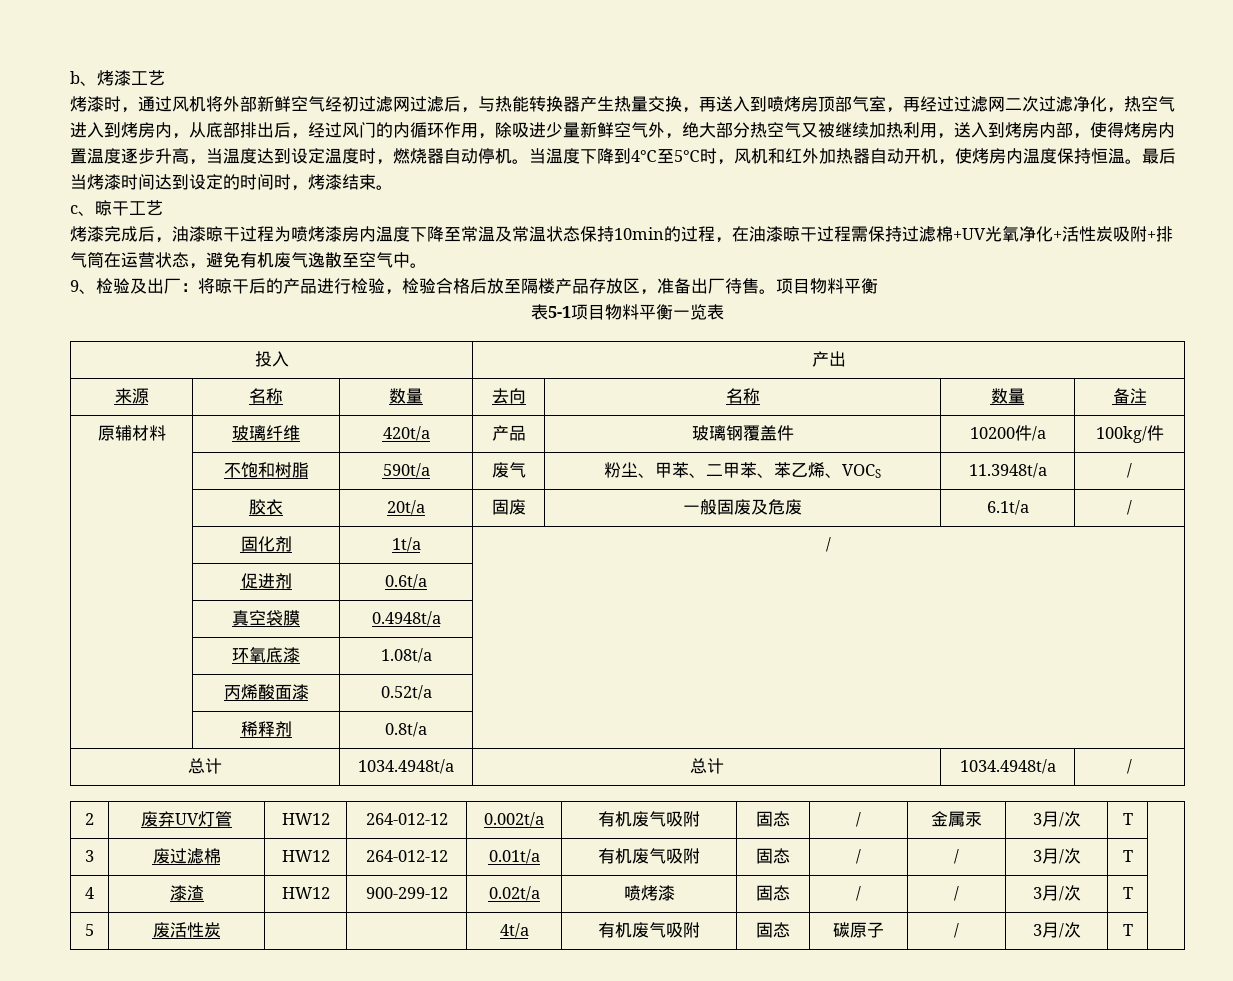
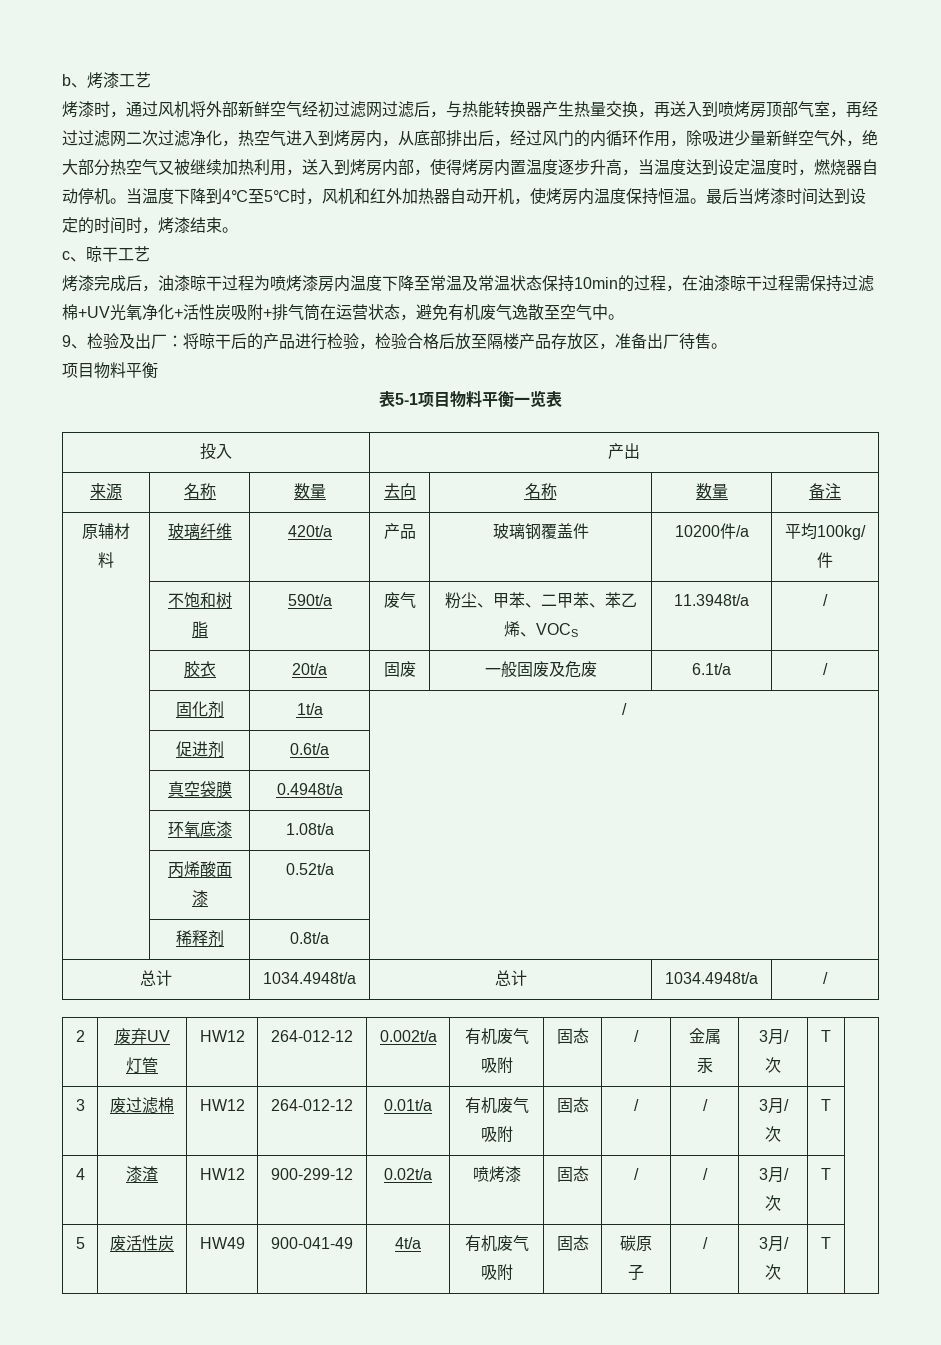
- 9、检验及出厂：将晾干后的产品进行检验，检验合格后放至隔楼产品存放区，准备出厂待售。项目物料平衡
+ 9、检验及出厂：将晾干后的产品进行检验，检验合格后放至隔楼产品存放区，准备出厂待售。
+ 项目物料平衡
- 原辅材料 | 玻璃纤维 | 420t/a | 产品 | 玻璃钢覆盖件 | 10200件/a | 100kg/件
+ 原辅材料 | 玻璃纤维 | 420t/a | 产品 | 玻璃钢覆盖件 | 10200件/a | 平均100kg/件
- 5 | 废活性炭 | | | 4t/a | 有机废气吸附 | 固态 | 碳原子 | / | 3月/次 | T |
+ 5 | 废活性炭 | HW49 | 900-041-49 | 4t/a | 有机废气吸附 | 固态 | 碳原子 | / | 3月/次 | T |

